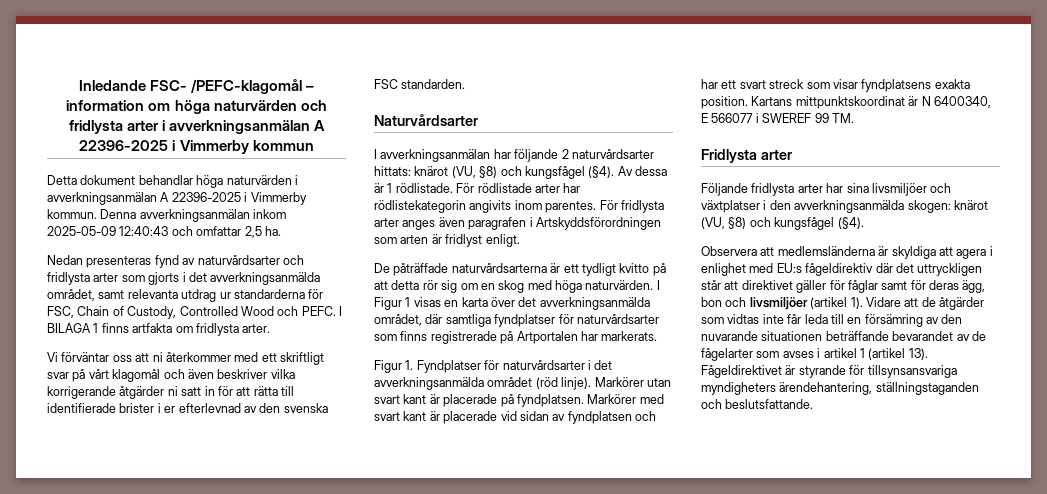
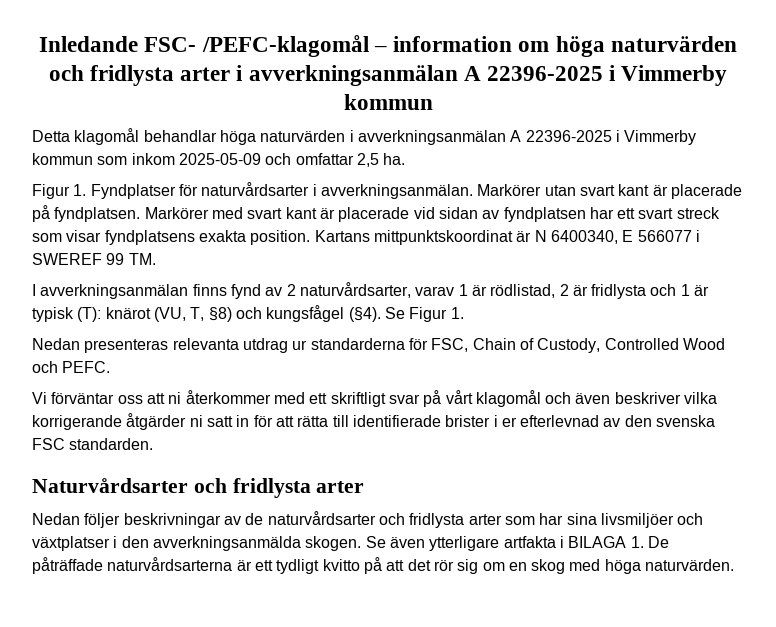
- Detta dokument behandlar höga naturvärden i avverkningsanmälan A 22396-2025 i Vimmerby kommun. Denna avverkningsanmälan inkom 2025-05-09 12:40:43 och omfattar 2,5 ha.
+ Detta klagomål behandlar höga naturvärden i avverkningsanmälan A 22396-2025 i Vimmerby kommun som inkom 2025-05-09 och omfattar 2,5 ha.
- Nedan presenteras fynd av naturvårdsarter och fridlysta arter som gjorts i det avverkningsanmälda området, samt relevanta utdrag ur standarderna för FSC, Chain of Custody, Controlled Wood och PEFC. I BILAGA 1 finns artfakta om fridlysta arter.
+ Figur 1. Fyndplatser för naturvårdsarter i avverkningsanmälan. Markörer utan svart kant är placerade på fyndplatsen. Markörer med svart kant är placerade vid sidan av fyndplatsen har ett svart streck som visar fyndplatsens exakta position. Kartans mittpunktskoordinat är N 6400340, E 566077 i SWEREF 99 TM.
+ I avverkningsanmälan finns fynd av 2 naturvårdsarter, varav 1 är rödlistad, 2 är fridlysta och 1 är typisk (T): knärot (VU, T, §8) och kungsfågel (§4). Se Figur 1.
+ Nedan presenteras relevanta utdrag ur standarderna för FSC, Chain of Custody, Controlled Wood och PEFC.
- Naturvårdsarter
- I avverkningsanmälan har följande 2 naturvårdsarter hittats: knärot (VU, §8) och kungsfågel (§4). Av dessa är 1 rödlistade. För rödlistade arter har rödlistekategorin angivits inom parentes. För fridlysta arter anges även paragrafen i Artskyddsförordningen som arten är fridlyst enligt.
- De påträffade naturvårdsarterna är ett tydligt kvitto på att detta rör sig om en skog med höga naturvärden. I Figur 1 visas en karta över det avverkningsanmälda området, där samtliga fyndplatser för naturvårdsarter som finns registrerade på Artportalen har markerats.
- Figur 1. Fyndplatser för naturvårdsarter i det avverkningsanmälda området (röd linje). Markörer utan svart kant är placerade på fyndplatsen. Markörer med svart kant är placerade vid sidan av fyndplatsen och har ett svart streck som visar fyndplatsens exakta position. Kartans mittpunktskoordinat är N 6400340, E 566077 i SWEREF 99 TM.
- Fridlysta arter
- Följande fridlysta arter har sina livsmiljöer och växtplatser i den avverkningsanmälda skogen: knärot (VU, §8) och kungsfågel (§4).
- Observera att medlemsländerna är skyldiga att agera i enlighet med EU:s fågeldirektiv där det uttryckligen står att direktivet gäller för fåglar samt för deras ägg, bon och livsmiljöer (artikel 1). Vidare att de åtgärder som vidtas inte får leda till en försämring av den nuvarande situationen beträffande bevarandet av de fågelarter som avses i artikel 1 (artikel 13). Fågeldirektivet är styrande för tillsynsansvariga myndigheters ärendehantering, ställningstaganden och beslutsfattande.
+ Naturvårdsarter och fridlysta arter
+ Nedan följer beskrivningar av de naturvårdsarter och fridlysta arter som har sina livsmiljöer och växtplatser i den avverkningsanmälda skogen. Se även ytterligare artfakta i BILAGA 1. De påträffade naturvårdsarterna är ett tydligt kvitto på att det rör sig om en skog med höga naturvärden.

